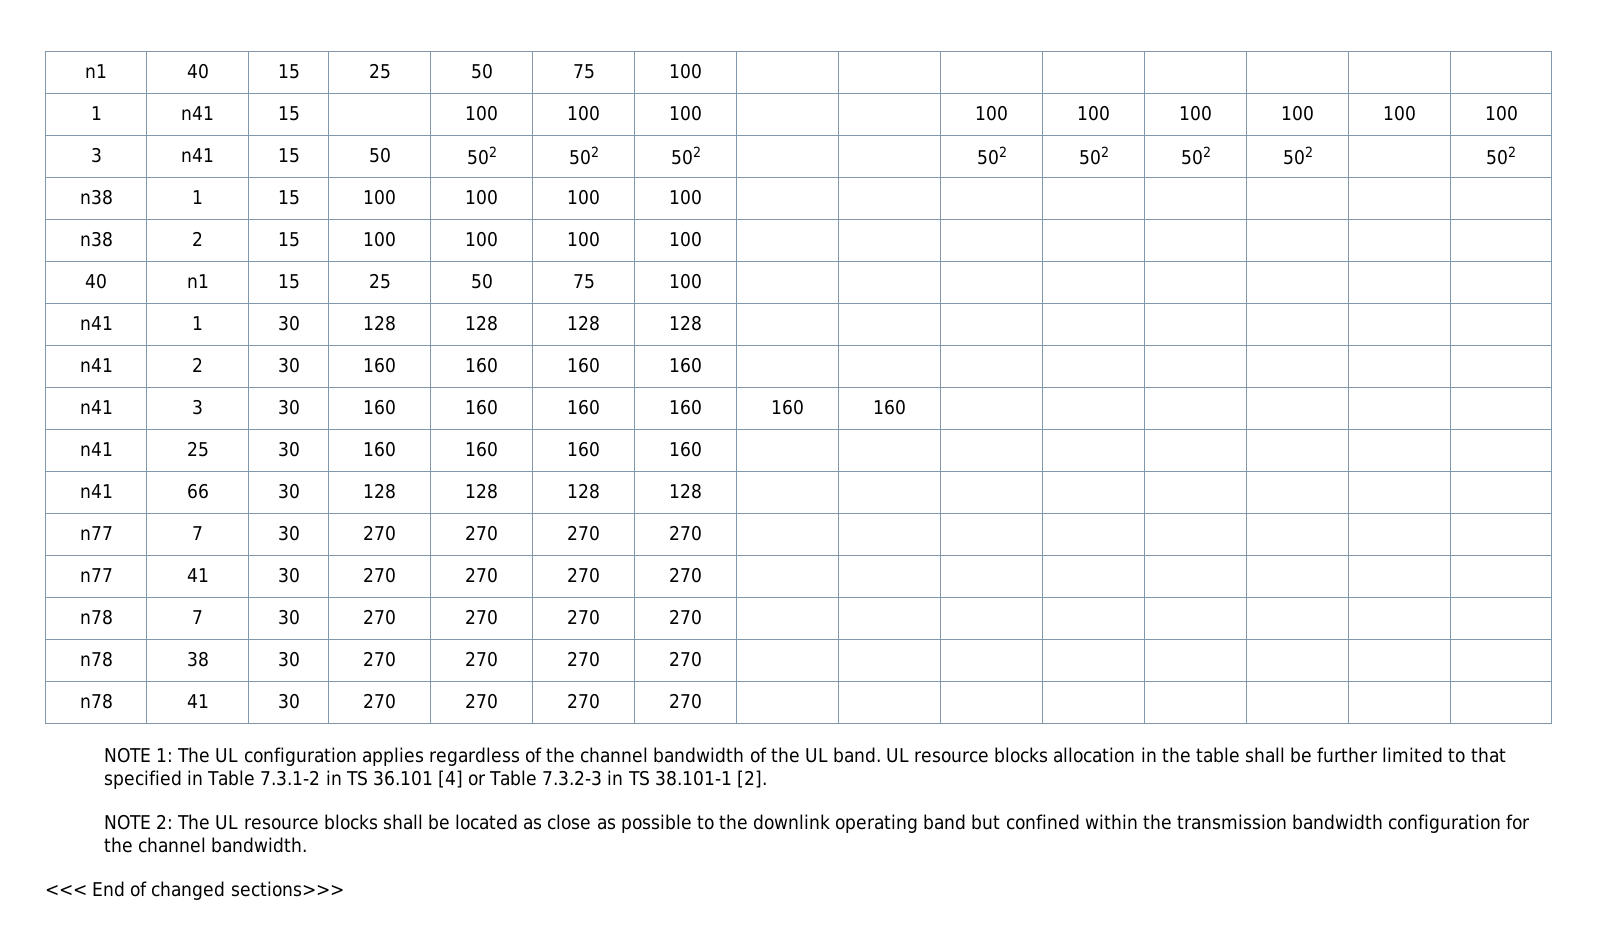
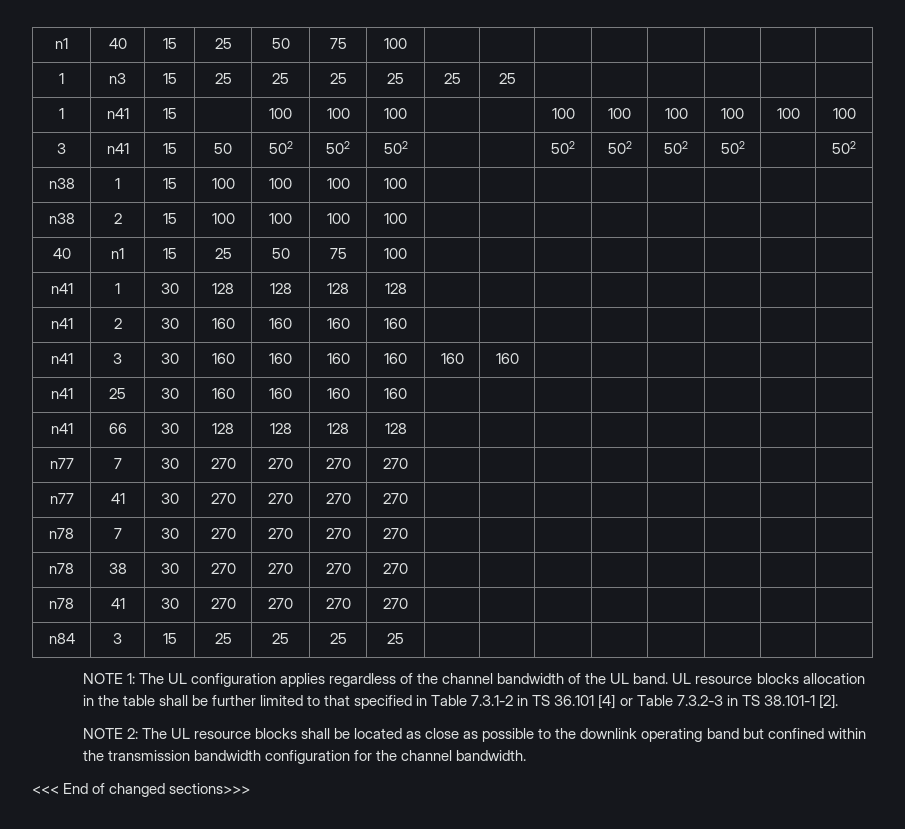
+ 1 | n3 | 15 | 25 | 25 | 25 | 25 | 25 | 25 | | | | | |
+ n84 | 3 | 15 | 25 | 25 | 25 | 25 | | | | | | | |

